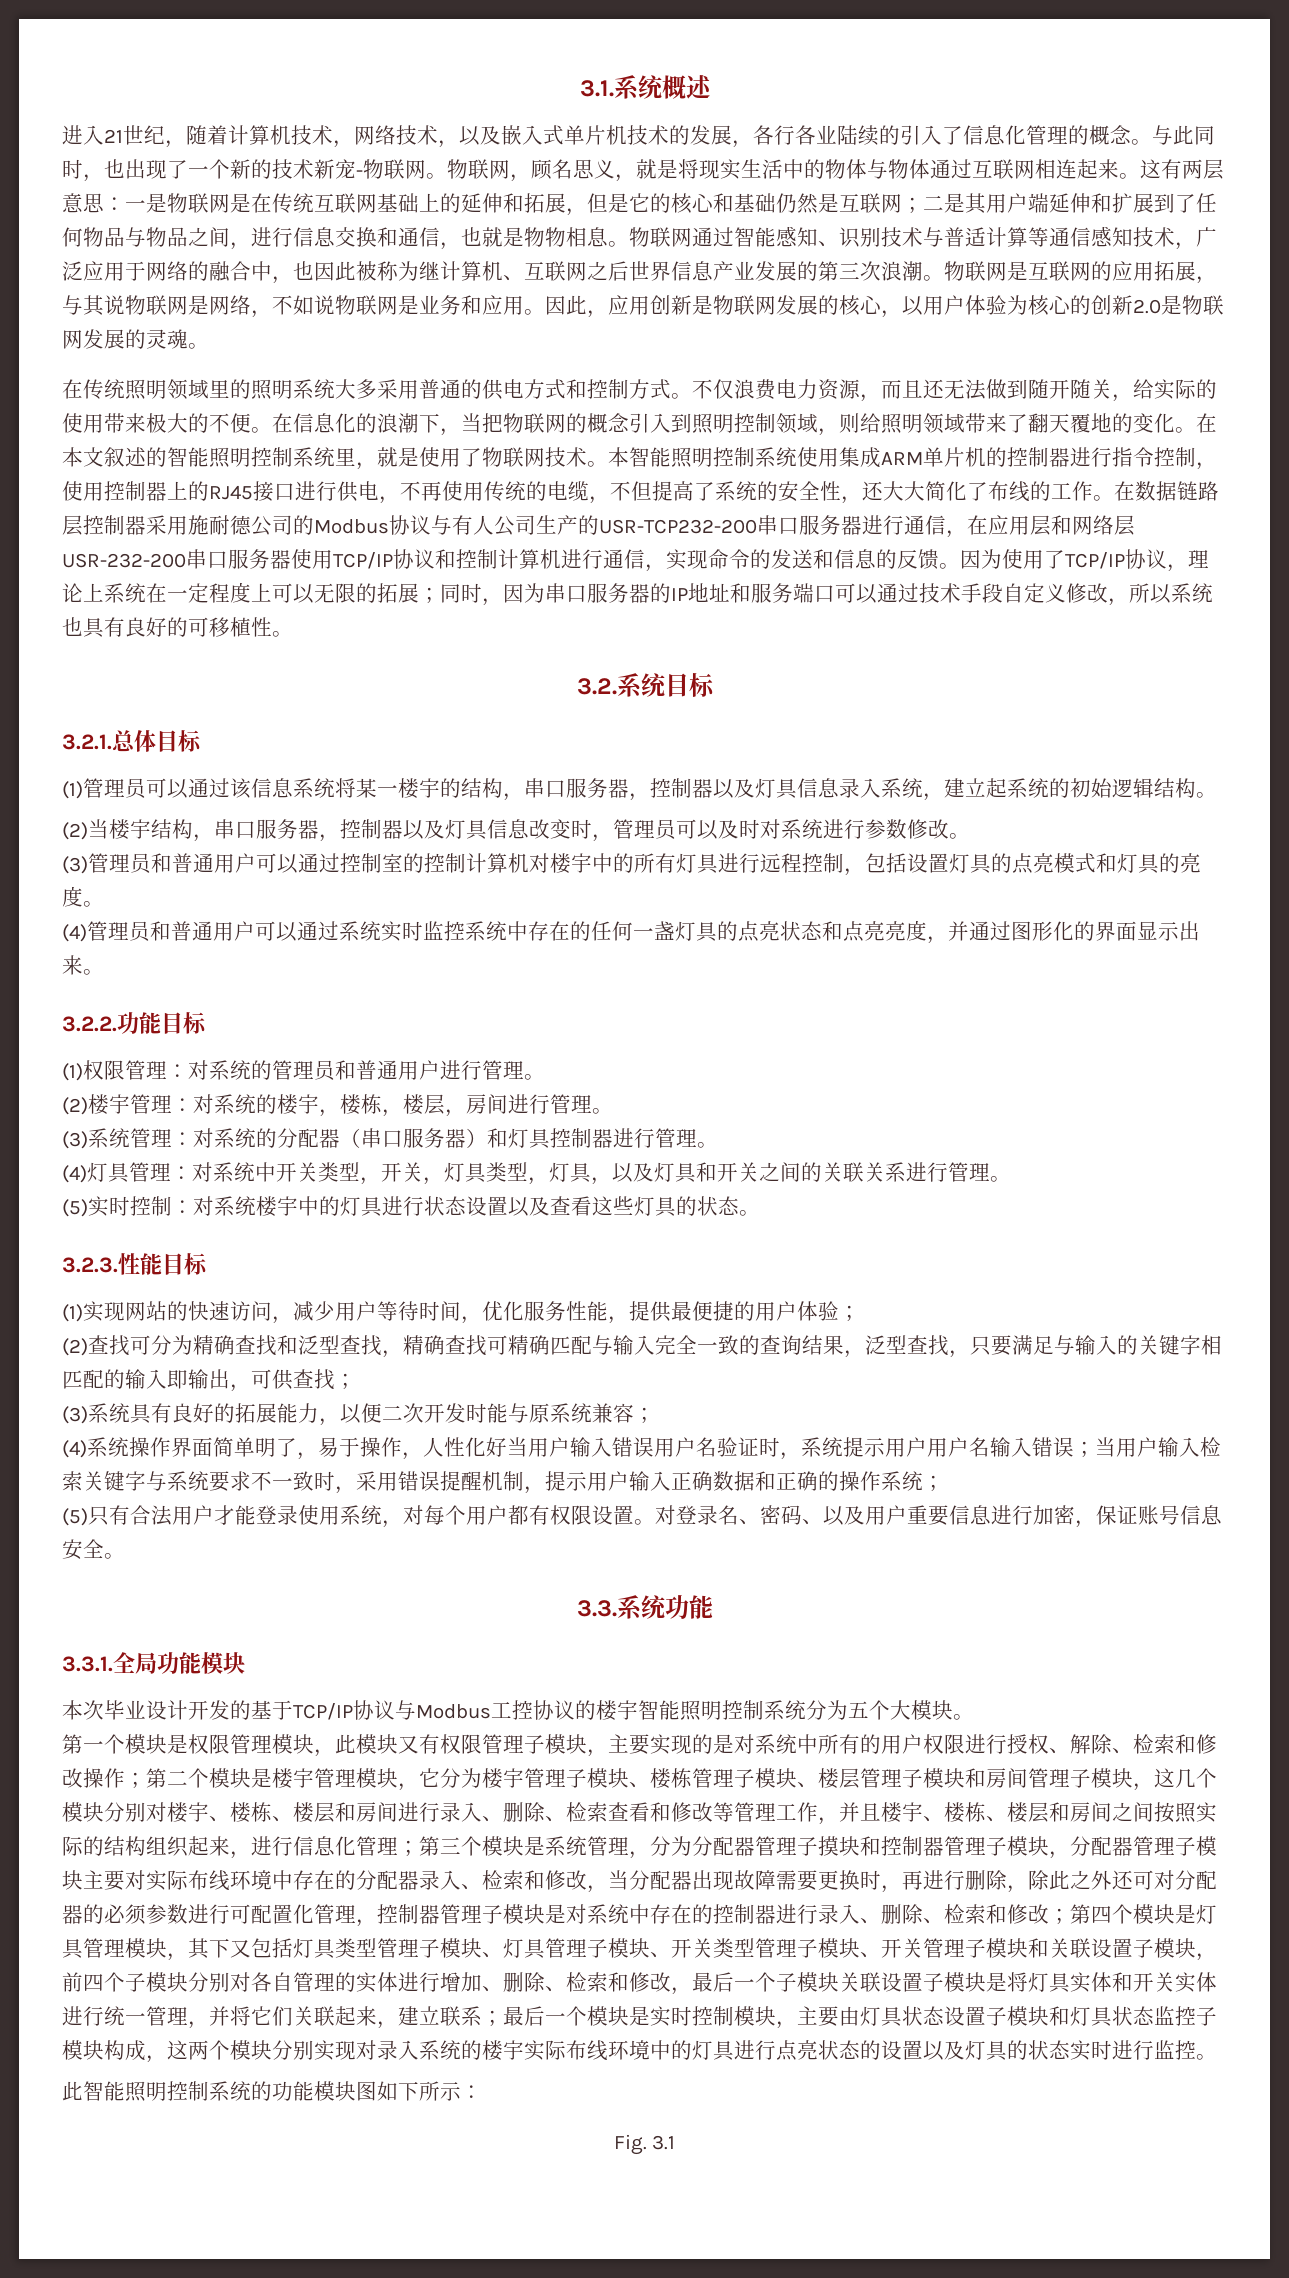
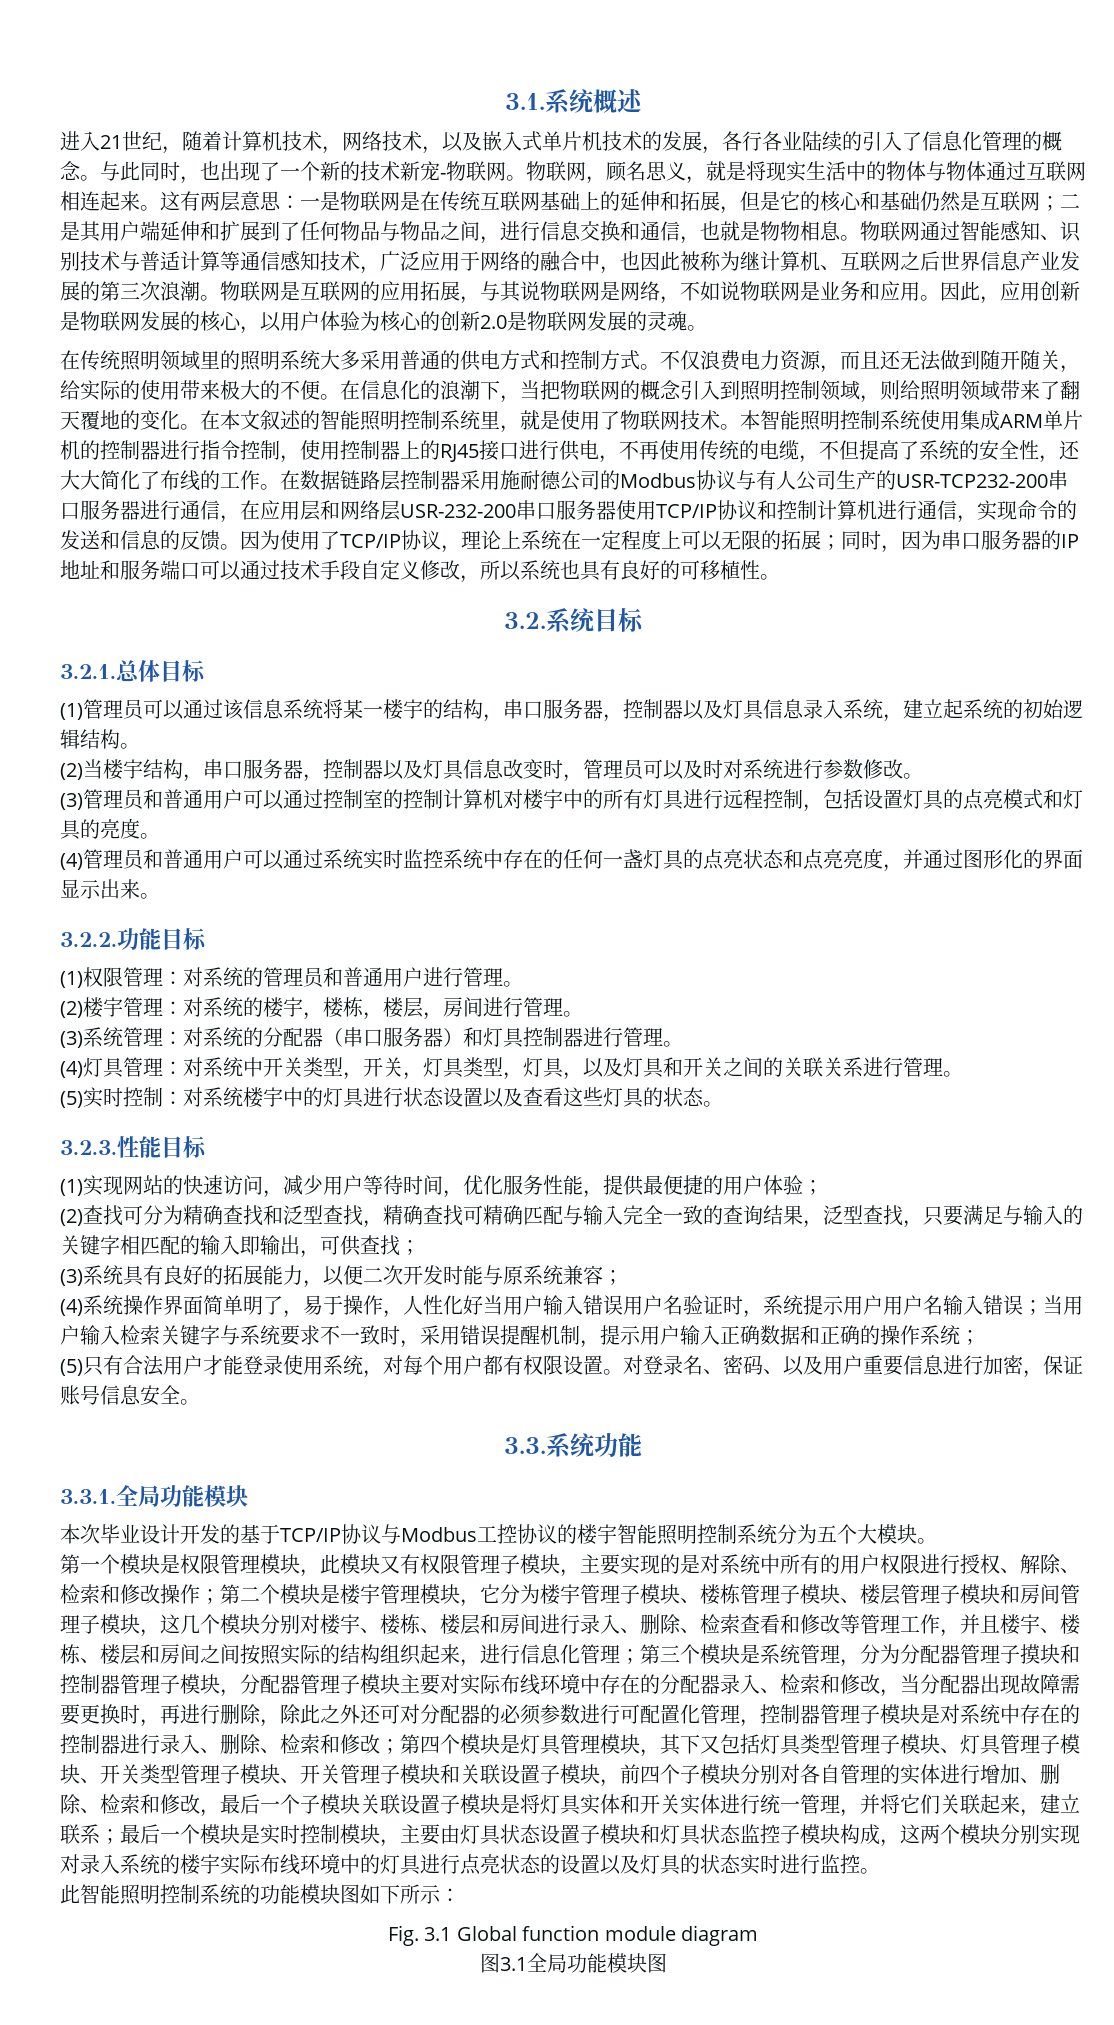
- Fig. 3.1
+ Fig. 3.1 Global function module diagram
+ 图3.1全局功能模块图

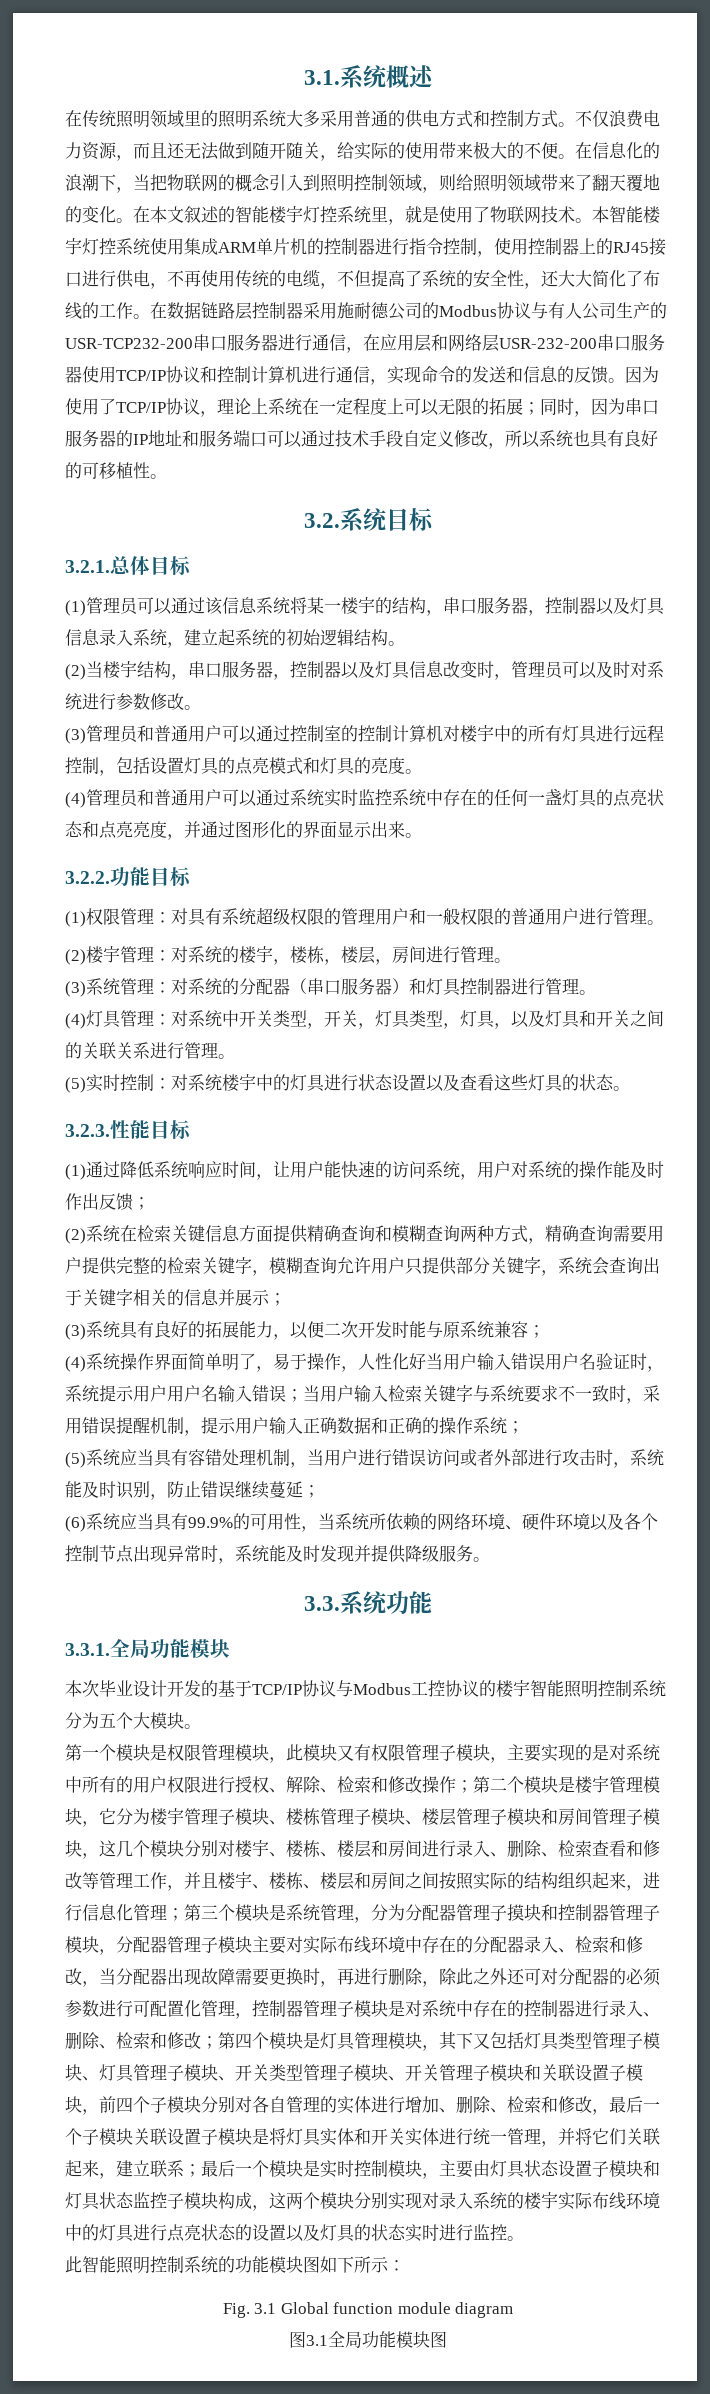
- 进入21世纪，随着计算机技术，网络技术，以及嵌入式单片机技术的发展，各行各业陆续的引入了信息化管理的概念。与此同时，也出现了一个新的技术新宠-物联网。物联网，顾名思义，就是将现实生活中的物体与物体通过互联网相连起来。这有两层意思：一是物联网是在传统互联网基础上的延伸和拓展，但是它的核心和基础仍然是互联网；二是其用户端延伸和扩展到了任何物品与物品之间，进行信息交换和通信，也就是物物相息。物联网通过智能感知、识别技术与普适计算等通信感知技术，广泛应用于网络的融合中，也因此被称为继计算机、互联网之后世界信息产业发展的第三次浪潮。物联网是互联网的应用拓展，与其说物联网是网络，不如说物联网是业务和应用。因此，应用创新是物联网发展的核心，以用户体验为核心的创新2.0是物联网发展的灵魂。
- 在本文叙述的智能照明控制系统里，就是使用了物联网技术。
+ 在本文叙述的智能楼宇灯控系统里，就是使用了物联网技术。
- 本智能照明控制系统使用集成ARM单片机的控制器进行指令控制，使用控制器上的RJ45接口进行供电，不再使用传统的电缆，不但提高了系统的安全性，还大大简化了布线的工作。
+ 本智能楼宇灯控系统使用集成ARM单片机的控制器进行指令控制，使用控制器上的RJ45接口进行供电，不再使用传统的电缆，不但提高了系统的安全性，还大大简化了布线的工作。
- (1)权限管理：对系统的管理员和普通用户进行管理。
+ (1)权限管理：对具有系统超级权限的管理用户和一般权限的普通用户进行管理。
- (1)实现网站的快速访问，减少用户等待时间，优化服务性能，提供最便捷的用户体验；
- (2)查找可分为精确查找和泛型查找，精确查找可精确匹配与输入完全一致的查询结果，泛型查找，只要满足与输入的关键字相匹配的输入即输出，可供查找；
+ (1)通过降低系统响应时间，让用户能快速的访问系统，用户对系统的操作能及时作出反馈；
+ (2)系统在检索关键信息方面提供精确查询和模糊查询两种方式，精确查询需要用户提供完整的检索关键字，模糊查询允许用户只提供部分关键字，系统会查询出于关键字相关的信息并展示；
- (5)只有合法用户才能登录使用系统，对每个用户都有权限设置。对登录名、密码、以及用户重要信息进行加密，保证账号信息安全。
+ (5)系统应当具有容错处理机制，当用户进行错误访问或者外部进行攻击时，系统能及时识别，防止错误继续蔓延；
+ (6)系统应当具有99.9%的可用性，当系统所依赖的网络环境、硬件环境以及各个控制节点出现异常时，系统能及时发现并提供降级服务。

